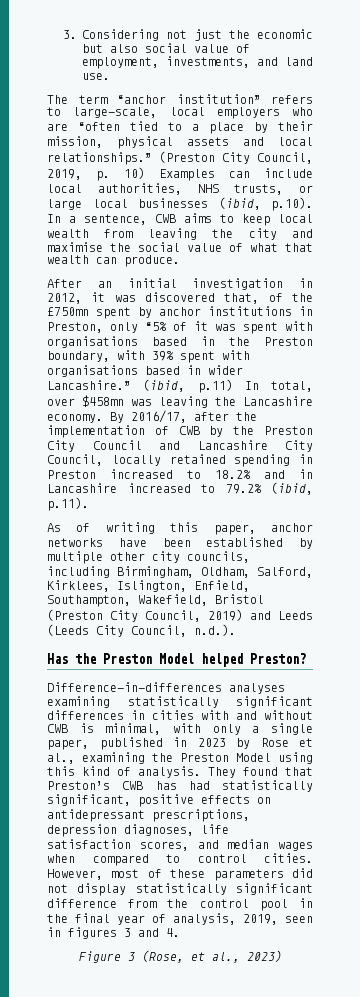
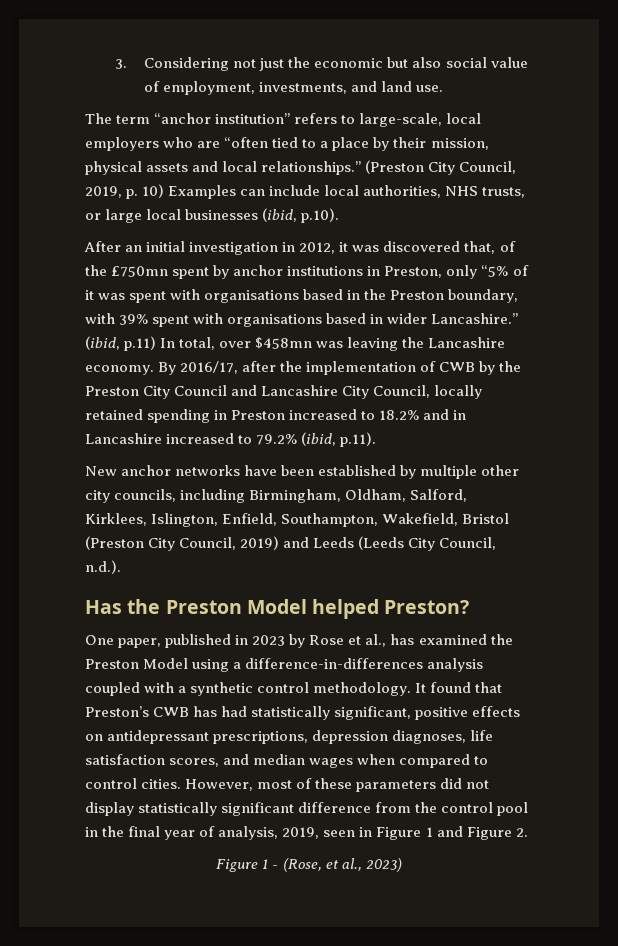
- (Preston City Council, 2019, p. 10) Examples can include local authorities, NHS trusts, or large local businesses (ibid, p.10). In a sentence, CWB aims to keep local wealth from leaving the city and maximise the social value of what that wealth can produce.
+ (Preston City Council, 2019, p. 10) Examples can include local authorities, NHS trusts, or large local businesses (ibid, p.10).
- As of writing this paper, anchor networks have been established by multiple other city councils, including Birmingham, Oldham, Salford, Kirklees, Islington, Enfield, Southampton, Wakefield, Bristol (Preston City Council, 2019) and Leeds (Leeds City Council, n.d.).
+ New anchor networks have been established by multiple other city councils, including Birmingham, Oldham, Salford, Kirklees, Islington, Enfield, Southampton, Wakefield, Bristol (Preston City Council, 2019) and Leeds (Leeds City Council, n.d.).
- Difference-in-differences analyses examining statistically significant differences in cities with and without CWB is minimal, with only a single paper, published in 2023 by Rose et al., examining the Preston Model using this kind of analysis. They found that Preston’s CWB has had statistically significant, positive effects on antidepressant prescriptions, depression diagnoses, life satisfaction scores, and median wages when compared to control cities.
+ One paper, published in 2023 by Rose et al., has examined the Preston Model using a difference-in-differences analysis coupled with a synthetic control methodology. It found that Preston’s CWB has had statistically significant, positive effects on antidepressant prescriptions, depression diagnoses, life satisfaction scores, and median wages when compared to control cities.
- However, most of these parameters did not display statistically significant difference from the control pool in the final year of analysis, 2019, seen in figures 3 and 4.
- Figure 3 (Rose, et al., 2023)
+ However, most of these parameters did not display statistically significant difference from the control pool in the final year of analysis, 2019, seen in Figure 1 and Figure 2.
+ Figure 1 - (Rose, et al., 2023)

